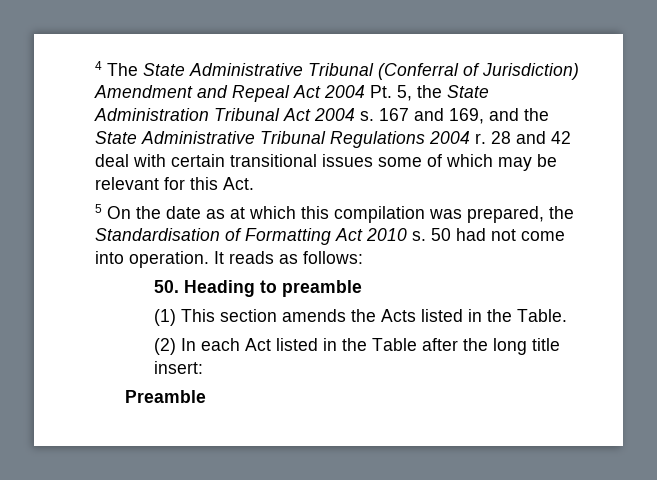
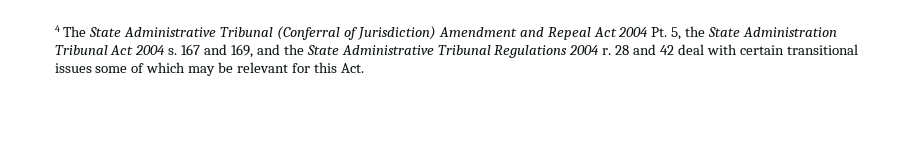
- 5 On the date as at which this compilation was prepared, the Standardisation of Formatting Act 2010 s. 50 had not come into operation. It reads as follows:
- 50. Heading to preamble
- (1) This section amends the Acts listed in the Table.
- (2) In each Act listed in the Table after the long title insert:
- Preamble

